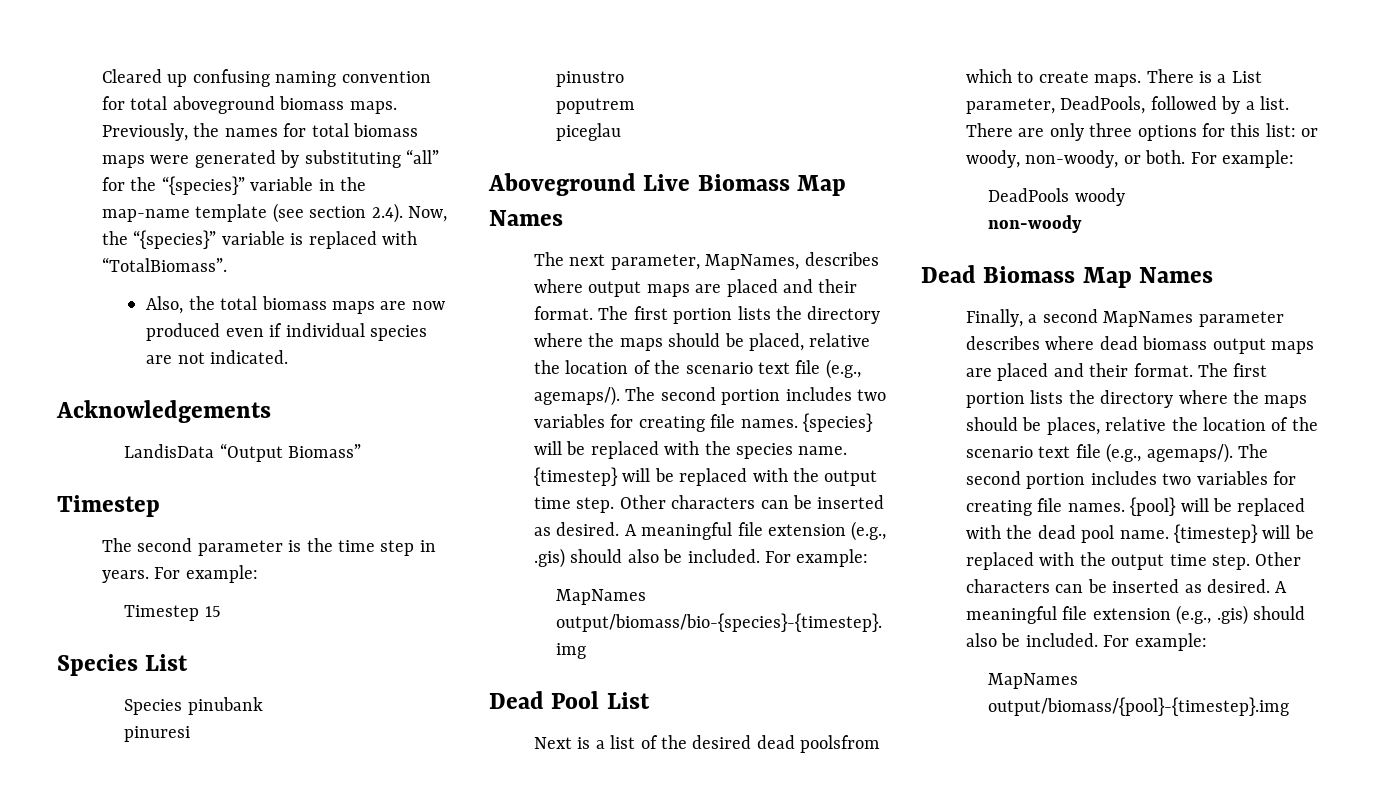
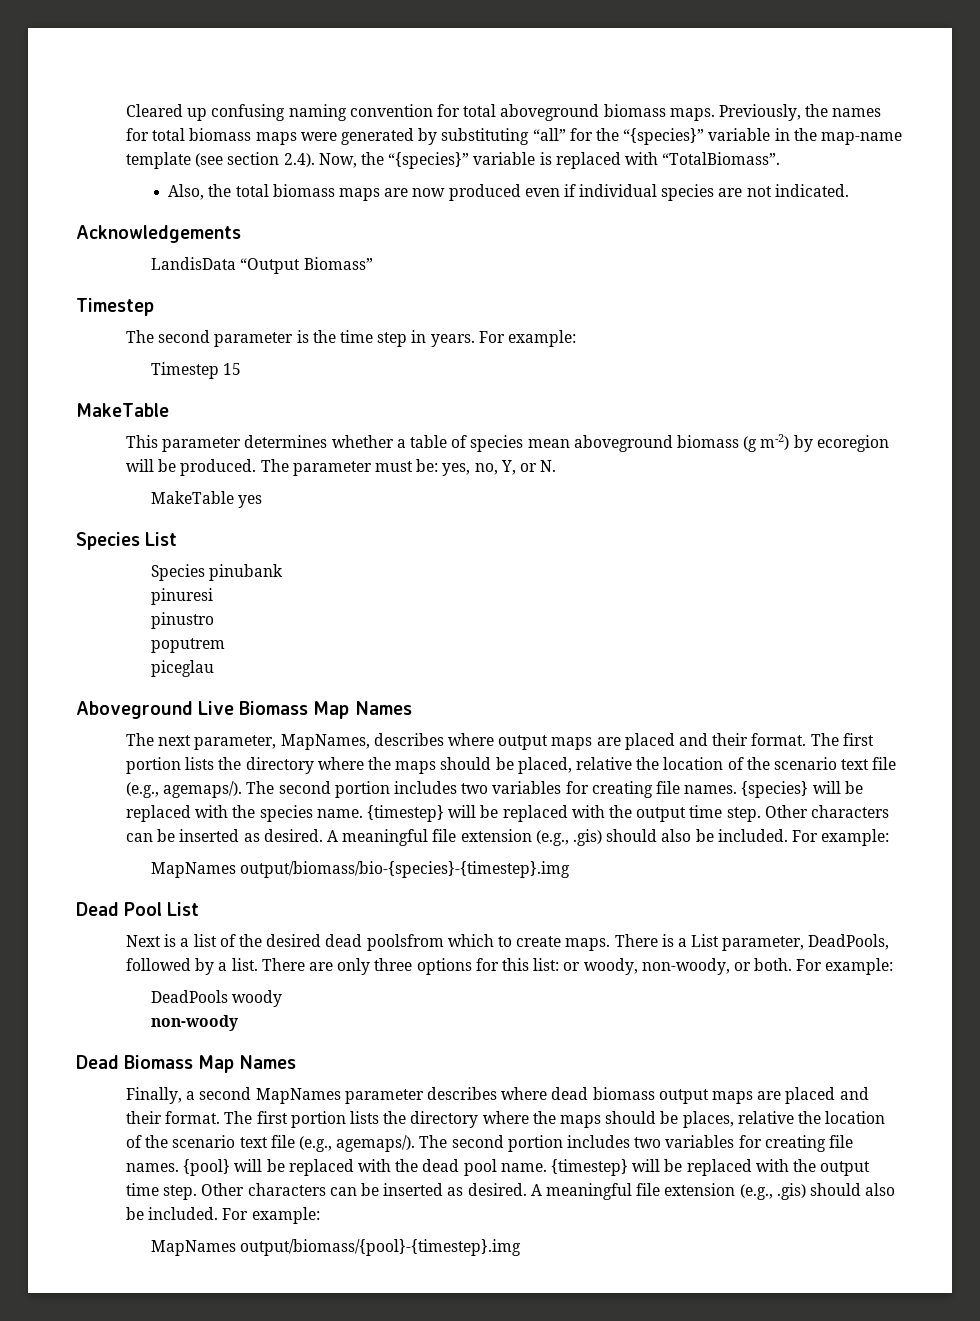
  Timestep 15
+ MakeTable
+ This parameter determines whether a table of species mean aboveground biomass (g m-2) by ecoregion will be produced. The parameter must be: yes, no, Y, or N.
+ MakeTable yes

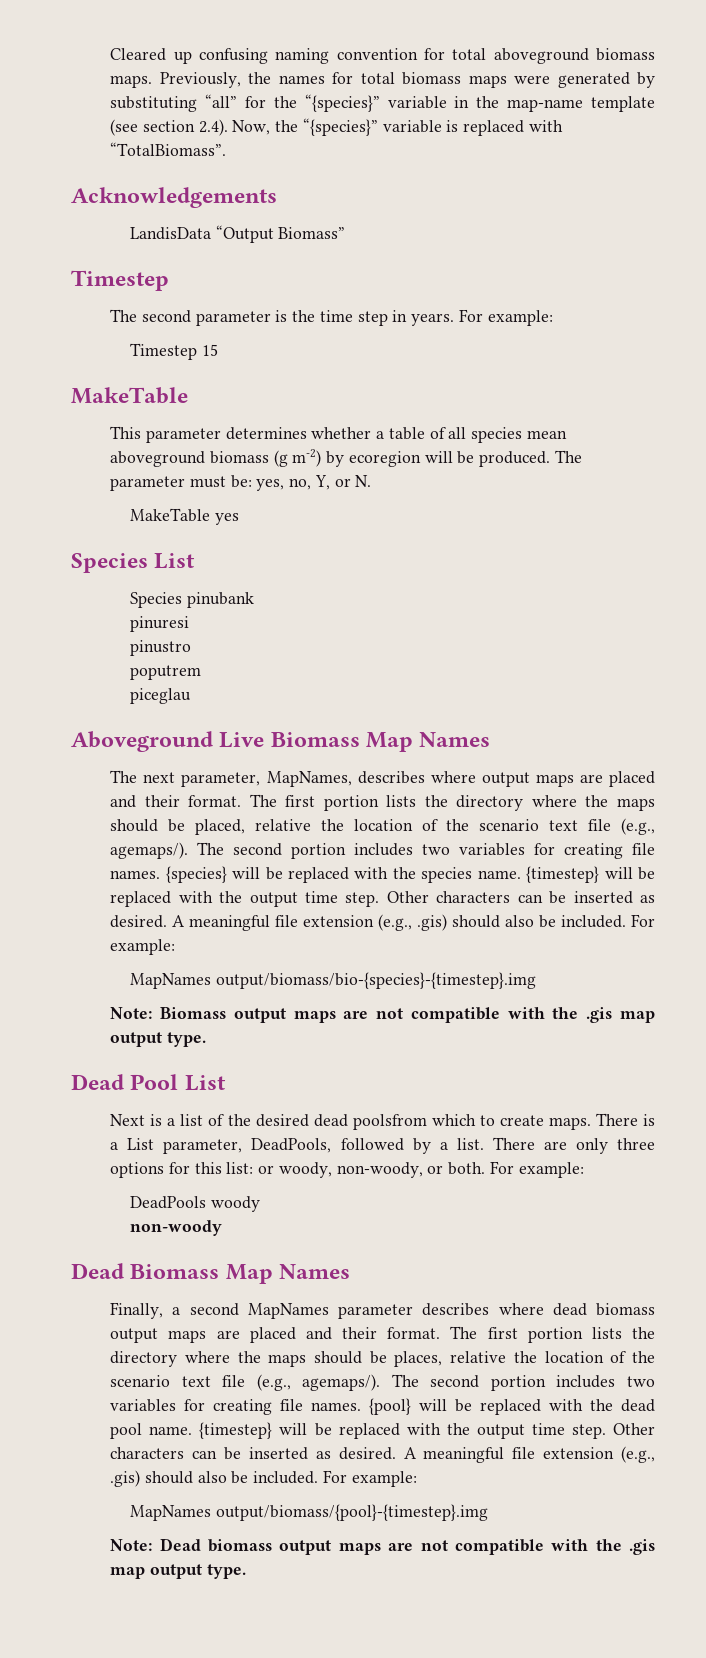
- Also, the total biomass maps are now produced even if individual species are not indicated.
- This parameter determines whether a table of species mean aboveground biomass (g m-2) by ecoregion will be produced.
+ This parameter determines whether a table of all species mean aboveground biomass (g m-2) by ecoregion will be produced.
+ Note: Biomass output maps are not compatible with the .gis map output type.
+ Note: Dead biomass output maps are not compatible with the .gis map output type.

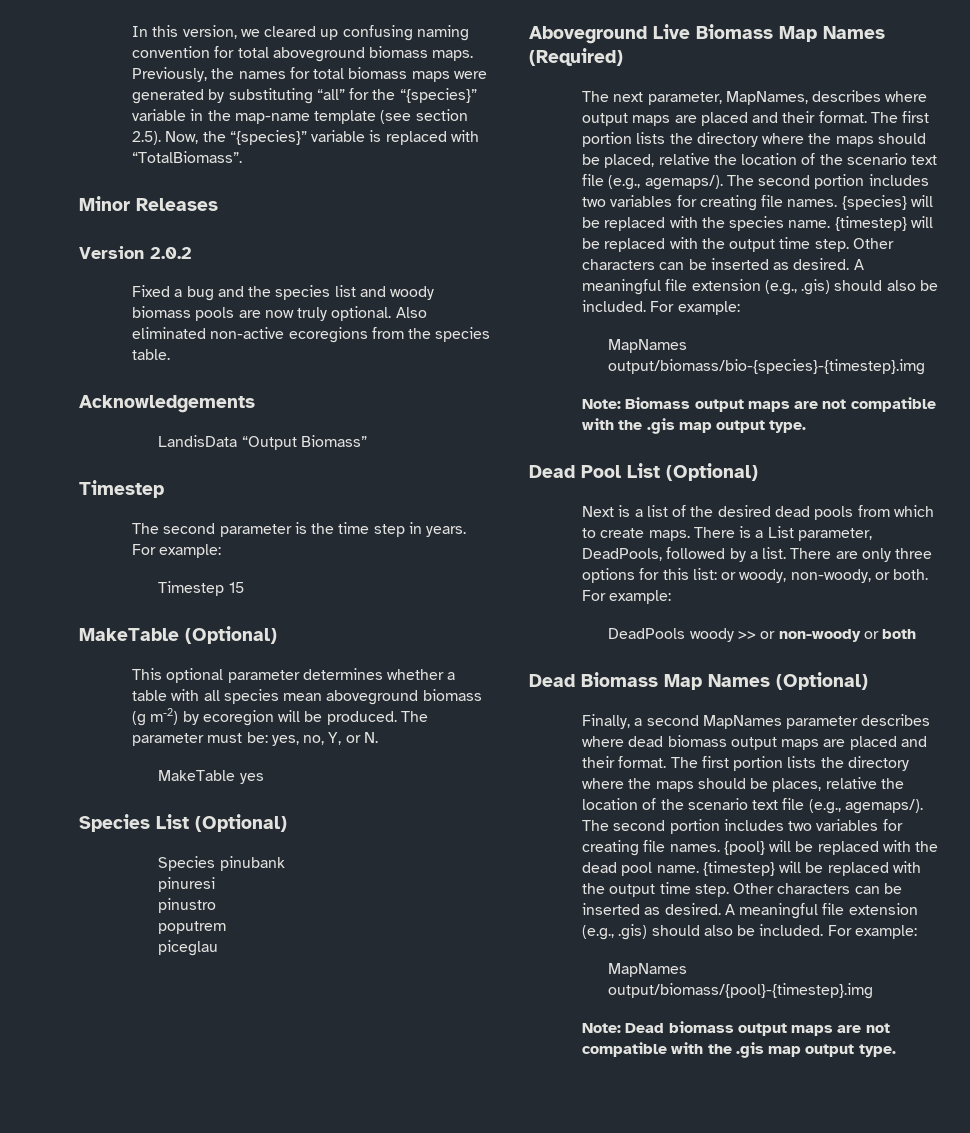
- Cleared up confusing naming convention for total aboveground biomass maps.
+ In this version, we cleared up confusing naming convention for total aboveground biomass maps.
- Previously, the names for total biomass maps were generated by substituting “all” for the “{species}” variable in the map-name template (see section 2.4). Now, the “{species}” variable is replaced with “TotalBiomass”.
+ Previously, the names for total biomass maps were generated by substituting “all” for the “{species}” variable in the map-name template (see section 2.5). Now, the “{species}” variable is replaced with “TotalBiomass”.
+ Minor Releases
+ Version 2.0.2
+ Fixed a bug and the species list and woody biomass pools are now truly optional. Also eliminated non-active ecoregions from the species table.
  Timestep 15
- MakeTable
+ MakeTable (Optional)
- This parameter determines whether a table of all species mean aboveground biomass (g m-2) by ecoregion will be produced.
+ This optional parameter determines whether a table with all species mean aboveground biomass (g m-2) by ecoregion will be produced.
- Species List
+ Species List (Optional)
- Aboveground Live Biomass Map Names
+ Aboveground Live Biomass Map Names (Required)
- Dead Pool List
+ Dead Pool List (Optional)
- Next is a list of the desired dead poolsfrom which to create maps.
+ Next is a list of the desired dead pools from which to create maps.
- DeadPools woody
- non-woody
+ DeadPools woody >> or non-woody or both
- Dead Biomass Map Names
+ Dead Biomass Map Names (Optional)

